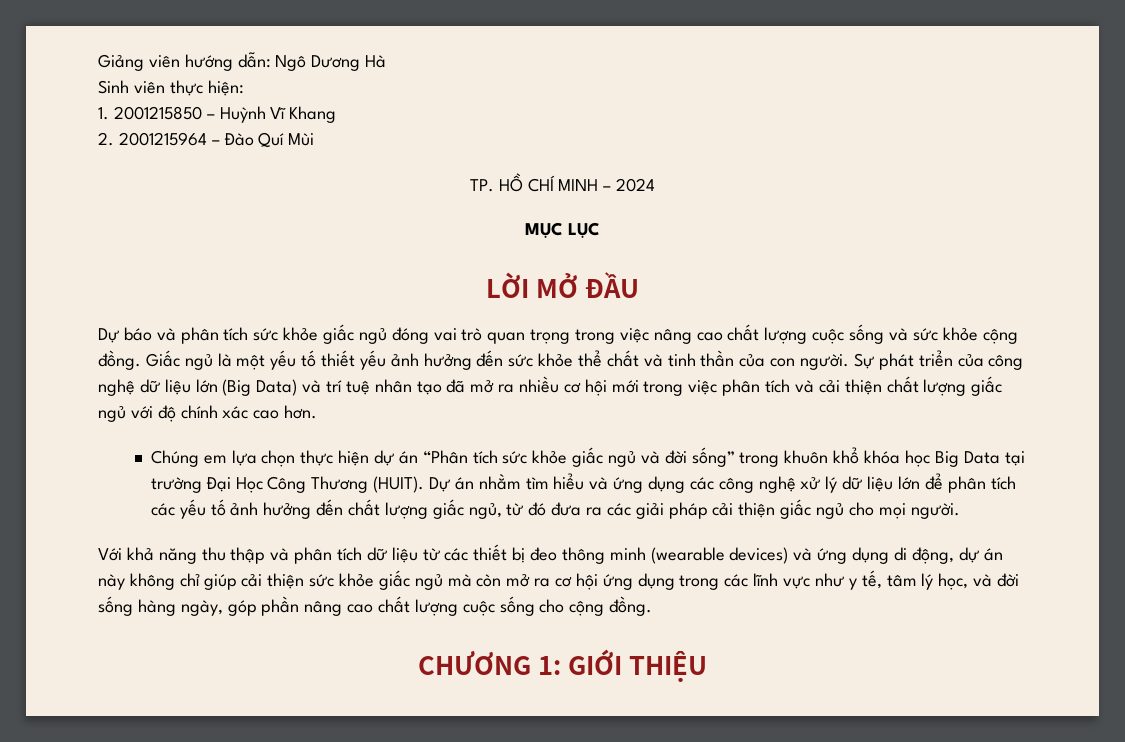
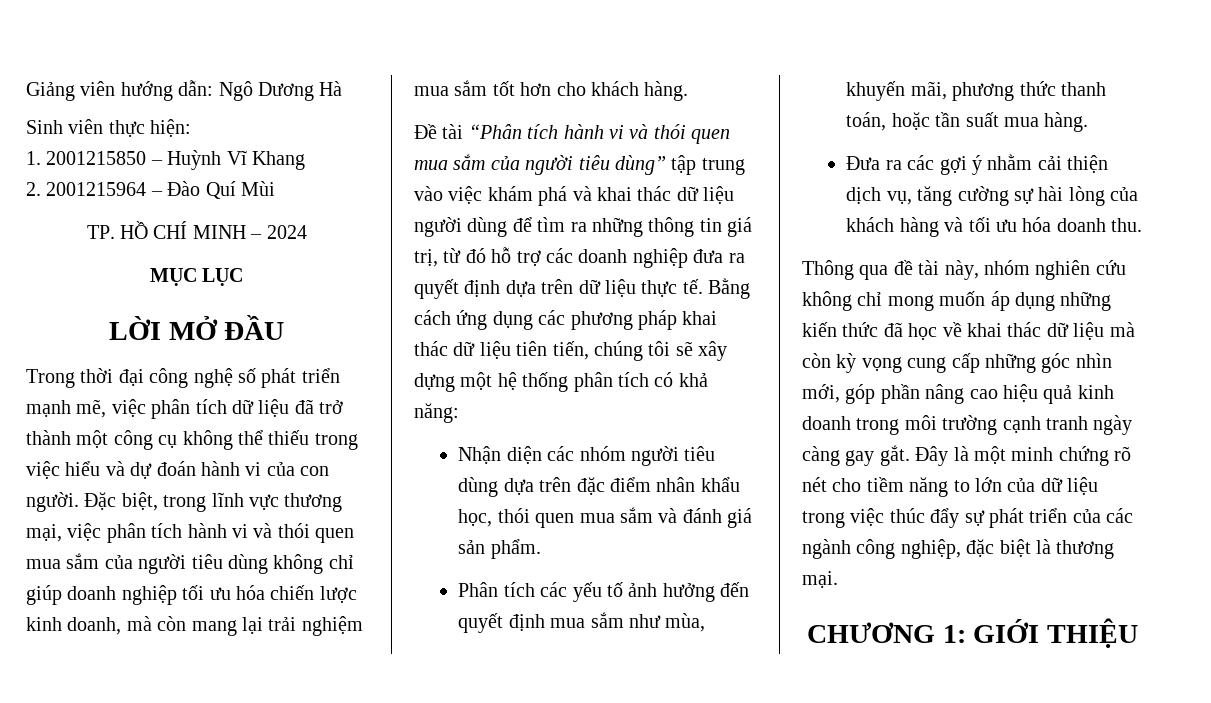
- Dự báo và phân tích sức khỏe giấc ngủ đóng vai trò quan trọng trong việc nâng cao chất lượng cuộc sống và sức khỏe cộng đồng. Giấc ngủ là một yếu tố thiết yếu ảnh hưởng đến sức khỏe thể chất và tinh thần của con người. Sự phát triển của công nghệ dữ liệu lớn (Big Data) và trí tuệ nhân tạo đã mở ra nhiều cơ hội mới trong việc phân tích và cải thiện chất lượng giấc ngủ với độ chính xác cao hơn.
- Chúng em lựa chọn thực hiện dự án “Phân tích sức khỏe giấc ngủ và đời sống” trong khuôn khổ khóa học Big Data tại trường Đại Học Công Thương (HUIT). Dự án nhằm tìm hiểu và ứng dụng các công nghệ xử lý dữ liệu lớn để phân tích các yếu tố ảnh hưởng đến chất lượng giấc ngủ, từ đó đưa ra các giải pháp cải thiện giấc ngủ cho mọi người.
- Với khả năng thu thập và phân tích dữ liệu từ các thiết bị đeo thông minh (wearable devices) và ứng dụng di động, dự án này không chỉ giúp cải thiện sức khỏe giấc ngủ mà còn mở ra cơ hội ứng dụng trong các lĩnh vực như y tế, tâm lý học, và đời sống hàng ngày, góp phần nâng cao chất lượng cuộc sống cho cộng đồng.
+ Trong thời đại công nghệ số phát triển mạnh mẽ, việc phân tích dữ liệu đã trở thành một công cụ không thể thiếu trong việc hiểu và dự đoán hành vi của con người. Đặc biệt, trong lĩnh vực thương mại, việc phân tích hành vi và thói quen mua sắm của người tiêu dùng không chỉ giúp doanh nghiệp tối ưu hóa chiến lược kinh doanh, mà còn mang lại trải nghiệm mua sắm tốt hơn cho khách hàng.
+ Đề tài “Phân tích hành vi và thói quen mua sắm của người tiêu dùng” tập trung vào việc khám phá và khai thác dữ liệu người dùng để tìm ra những thông tin giá trị, từ đó hỗ trợ các doanh nghiệp đưa ra quyết định dựa trên dữ liệu thực tế. Bằng cách ứng dụng các phương pháp khai thác dữ liệu tiên tiến, chúng tôi sẽ xây dựng một hệ thống phân tích có khả năng:
+ Nhận diện các nhóm người tiêu dùng dựa trên đặc điểm nhân khẩu học, thói quen mua sắm và đánh giá sản phẩm.
+ Phân tích các yếu tố ảnh hưởng đến quyết định mua sắm như mùa, khuyến mãi, phương thức thanh toán, hoặc tần suất mua hàng.
+ Đưa ra các gợi ý nhằm cải thiện dịch vụ, tăng cường sự hài lòng của khách hàng và tối ưu hóa doanh thu.
+ Thông qua đề tài này, nhóm nghiên cứu không chỉ mong muốn áp dụng những kiến thức đã học về khai thác dữ liệu mà còn kỳ vọng cung cấp những góc nhìn mới, góp phần nâng cao hiệu quả kinh doanh trong môi trường cạnh tranh ngày càng gay gắt. Đây là một minh chứng rõ nét cho tiềm năng to lớn của dữ liệu trong việc thúc đẩy sự phát triển của các ngành công nghiệp, đặc biệt là thương mại.

